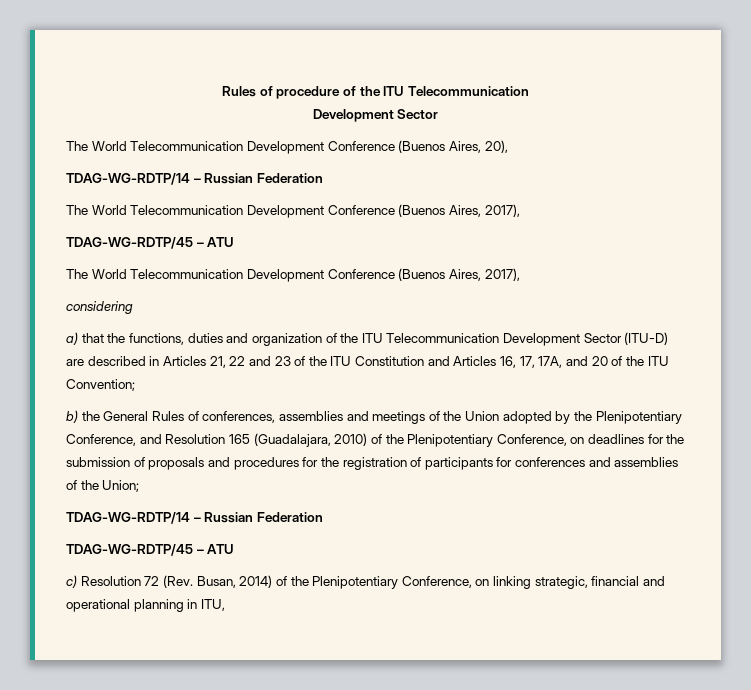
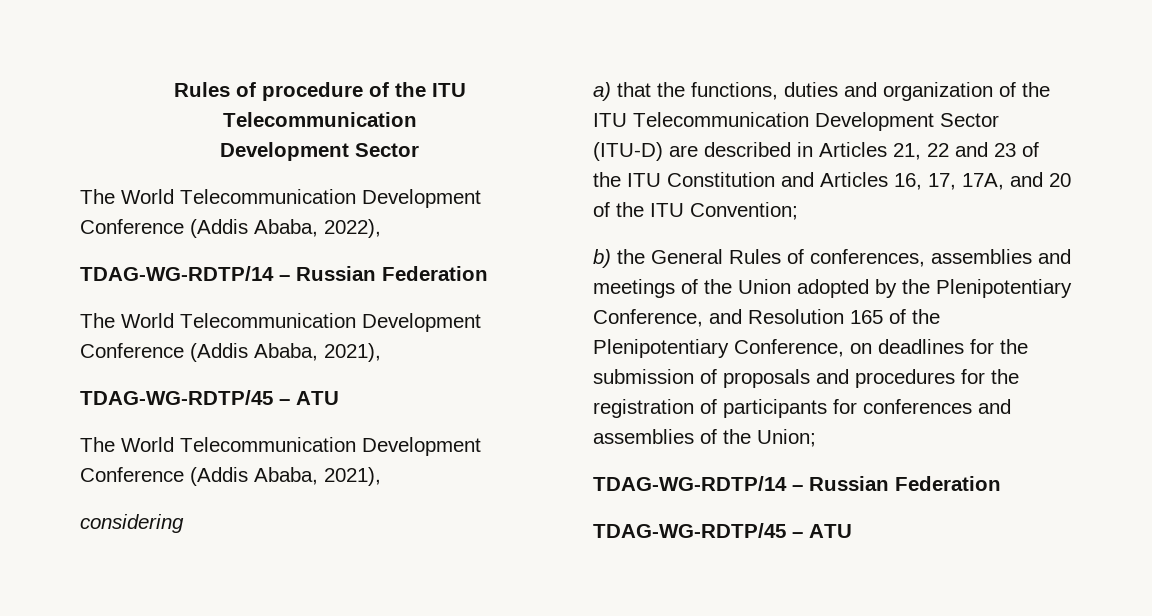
- The World Telecommunication Development Conference (Buenos Aires, 20),
+ The World Telecommunication Development Conference (Addis Ababa, 2022),
  TDAG-WG-RDTP/14 – Russian Federation
- The World Telecommunication Development Conference (Buenos Aires, 2017),
+ The World Telecommunication Development Conference (Addis Ababa, 2021),
  TDAG-WG-RDTP/45 – ATU
- The World Telecommunication Development Conference (Buenos Aires, 2017),
+ The World Telecommunication Development Conference (Addis Ababa, 2021),
- b) the General Rules of conferences, assemblies and meetings of the Union adopted by the Plenipotentiary Conference, and Resolution 165 (Guadalajara, 2010) of the Plenipotentiary Conference, on deadlines for the submission of proposals and procedures for the registration of participants for conferences and assemblies of the Union;
+ b) the General Rules of conferences, assemblies and meetings of the Union adopted by the Plenipotentiary Conference, and Resolution 165 of the Plenipotentiary Conference, on deadlines for the submission of proposals and procedures for the registration of participants for conferences and assemblies of the Union;
- c) Resolution 72 (Rev. Busan, 2014) of the Plenipotentiary Conference, on linking strategic, financial and operational planning in ITU,

